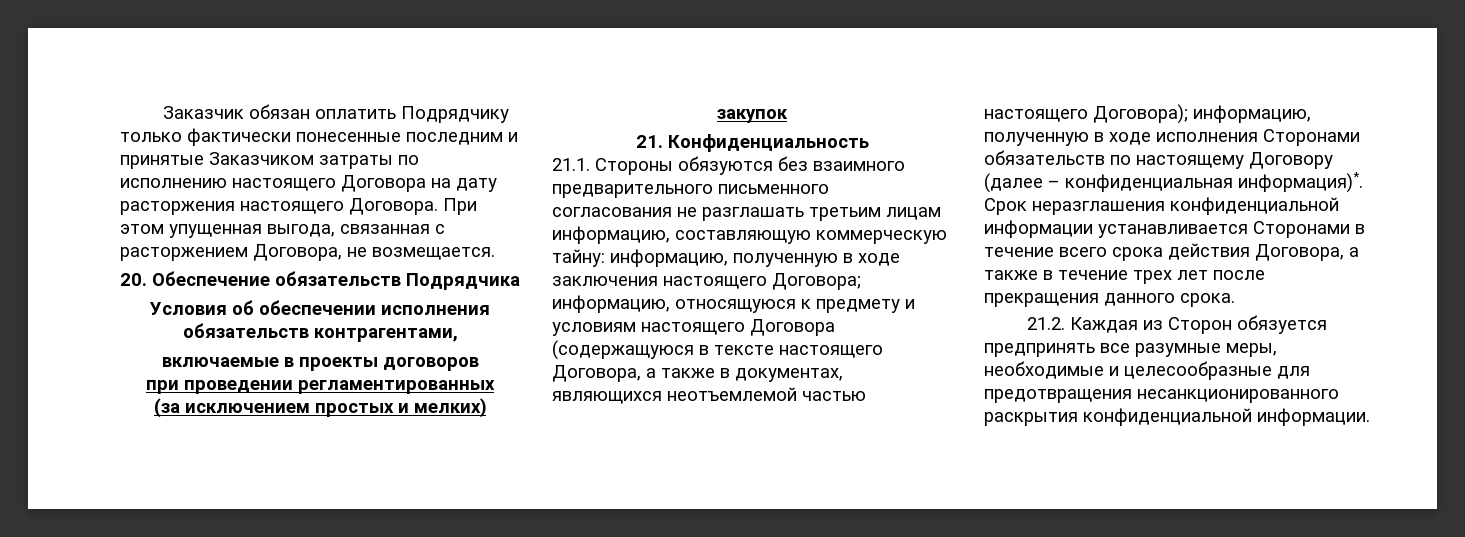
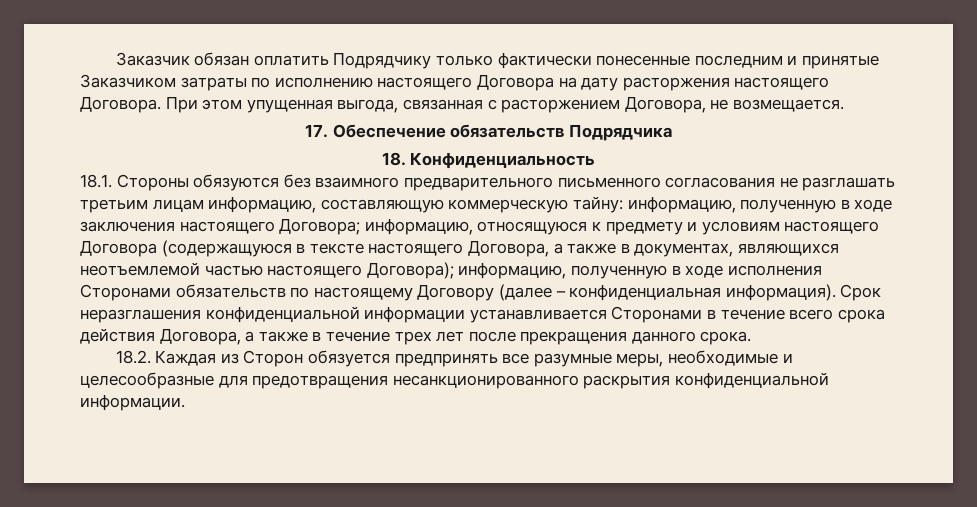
- 20. Обеспечение обязательств Подрядчика
+ 17. Обеспечение обязательств Подрядчика
- Условия об обеспечении исполнения обязательств контрагентами,
- включаемые в проекты договоров
- при проведении регламентированных
- (за исключением простых и мелких) закупок
- 21. Конфиденциальность
+ 18. Конфиденциальность
- 21.1. Стороны обязуются без взаимного предварительного письменного согласования не разглашать третьим лицам информацию, составляющую коммерческую тайну: информацию, полученную в ходе заключения настоящего Договора; информацию, относящуюся к предмету и условиям настоящего Договора (содержащуюся в тексте настоящего Договора, а также в документах, являющихся неотъемлемой частью настоящего Договора); информацию, полученную в ходе исполнения Сторонами обязательств по настоящему Договору (далее – конфиденциальная информация)*.
+ 18.1. Стороны обязуются без взаимного предварительного письменного согласования не разглашать третьим лицам информацию, составляющую коммерческую тайну: информацию, полученную в ходе заключения настоящего Договора; информацию, относящуюся к предмету и условиям настоящего Договора (содержащуюся в тексте настоящего Договора, а также в документах, являющихся неотъемлемой частью настоящего Договора); информацию, полученную в ходе исполнения Сторонами обязательств по настоящему Договору (далее – конфиденциальная информация).
- 21.2. Каждая из Сторон обязуется предпринять все разумные меры, необходимые и целесообразные для предотвращения несанкционированного раскрытия конфиденциальной информации.
+ 18.2. Каждая из Сторон обязуется предпринять все разумные меры, необходимые и целесообразные для предотвращения несанкционированного раскрытия конфиденциальной информации.

